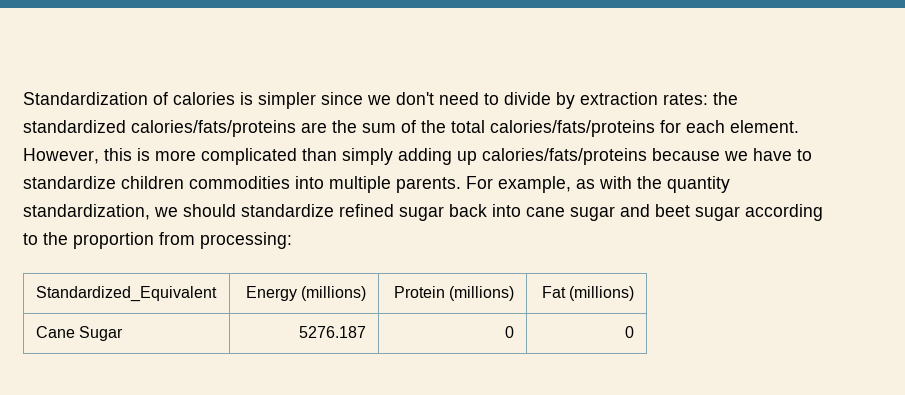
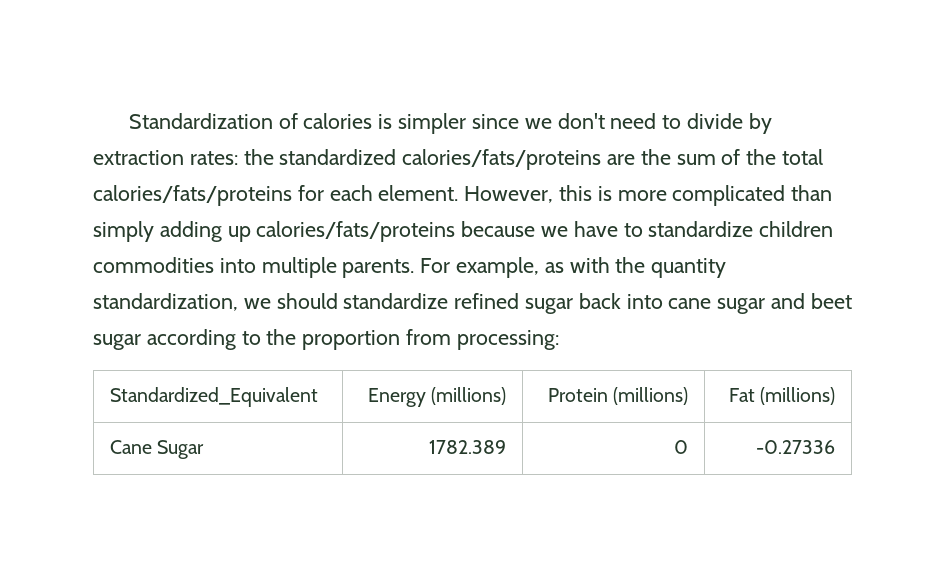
- Cane Sugar | 5276.187 | 0 | 0
+ Cane Sugar | 1782.389 | 0 | -0.27336

